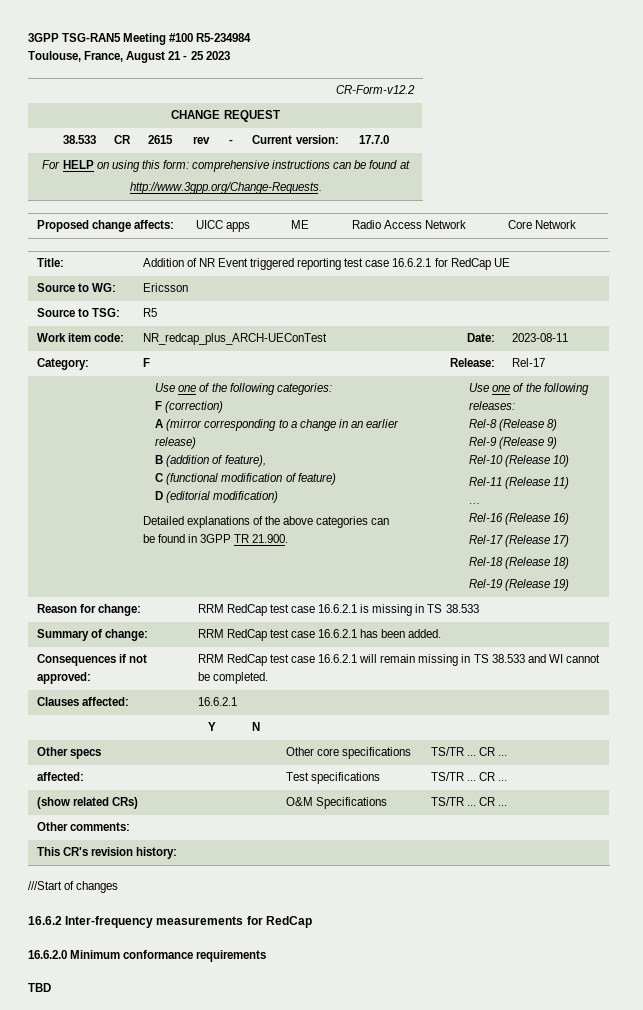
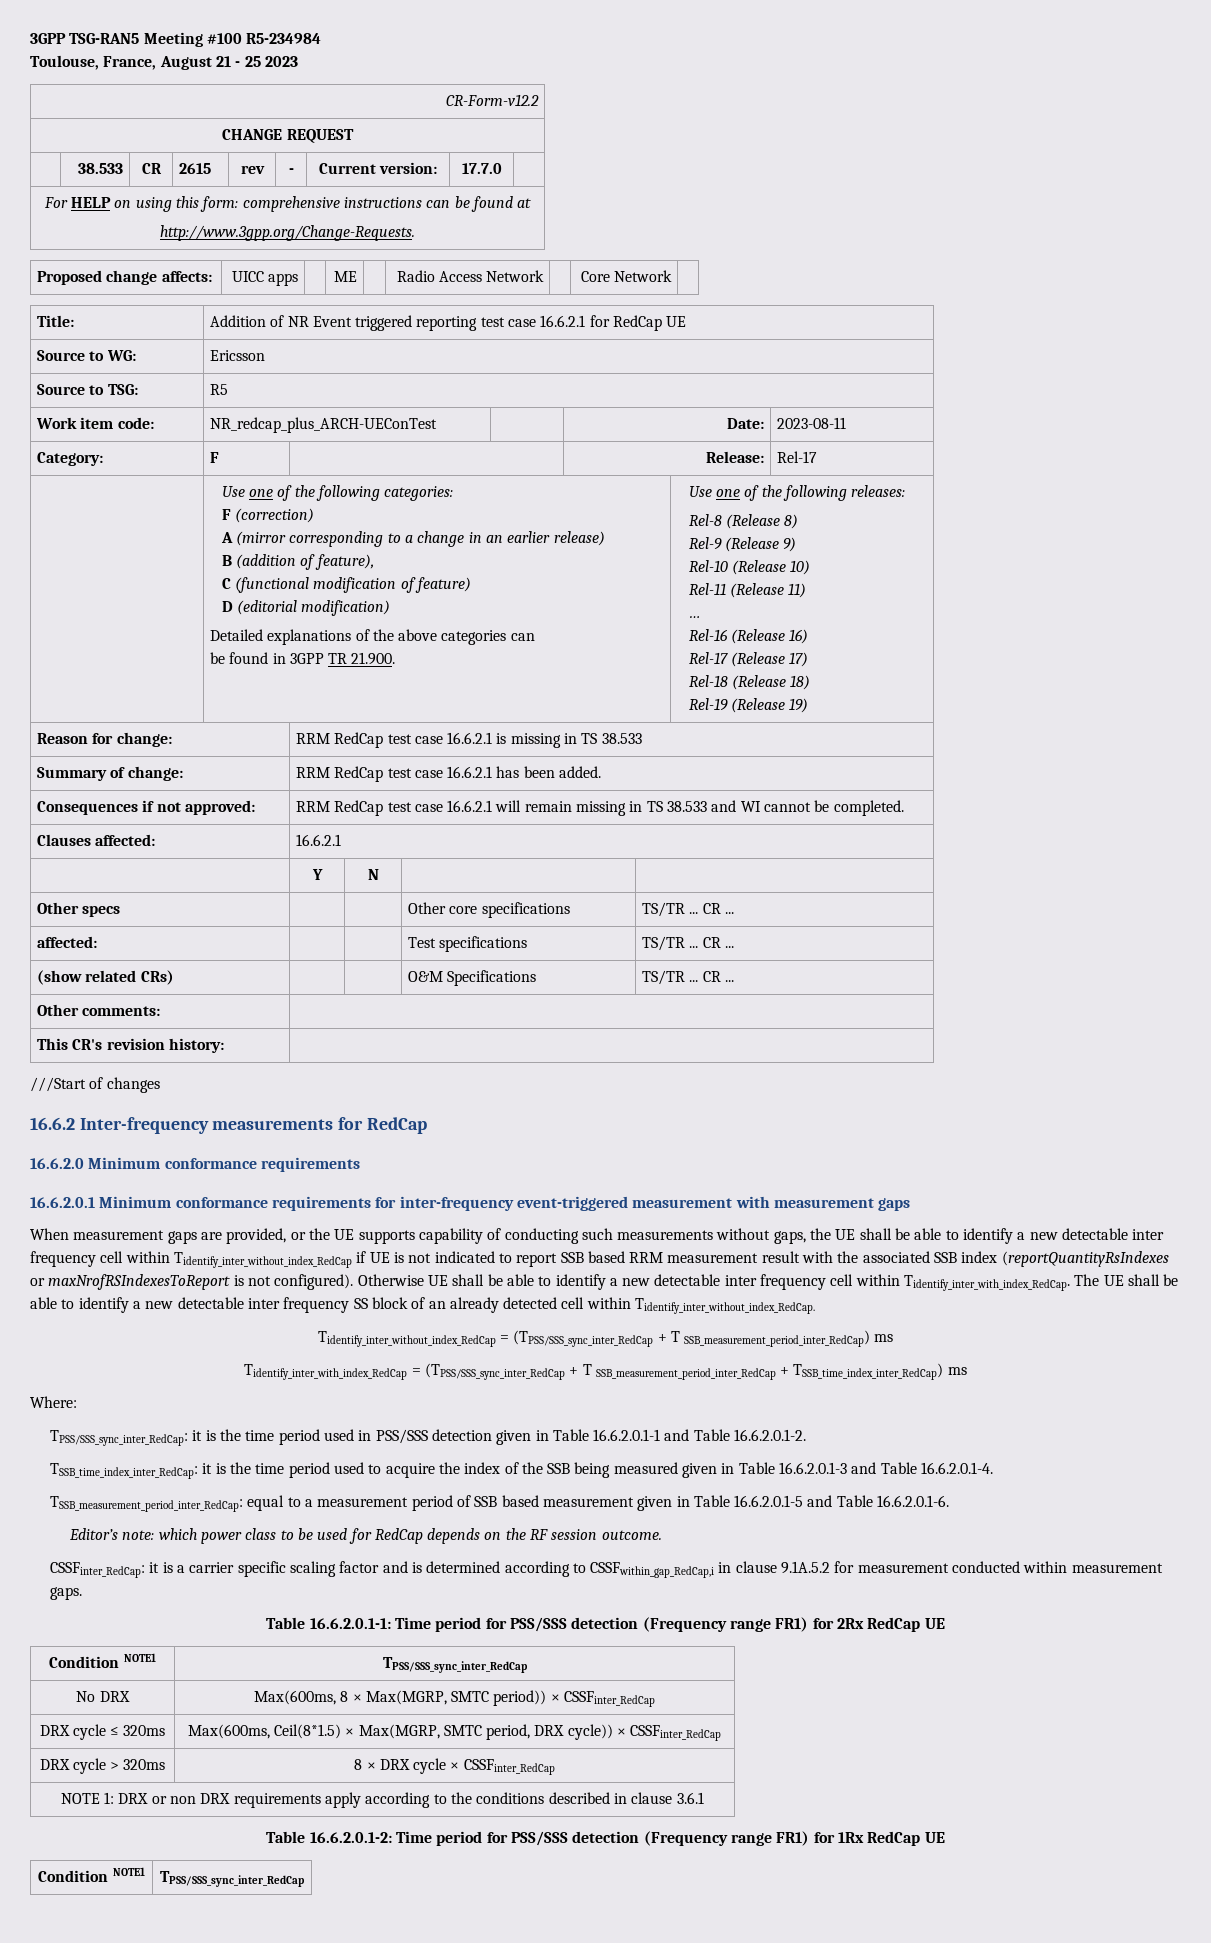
- TBD
+ 16.6.2.0.1 Minimum conformance requirements for inter-frequency event-triggered measurement with measurement gaps
+ When measurement gaps are provided, or the UE supports capability of conducting such measurements without gaps, the UE shall be able to identify a new detectable inter frequency cell within Tidentify_inter_without_index_RedCap if UE is not indicated to report SSB based RRM measurement result with the associated SSB index (reportQuantityRsIndexes or maxNrofRSIndexesToReport is not configured). Otherwise UE shall be able to identify a new detectable inter frequency cell within Tidentify_inter_with_index_RedCap. The UE shall be able to identify a new detectable inter frequency SS block of an already detected cell within Tidentify_inter_without_index_RedCap.
+ Tidentify_inter_without_index_RedCap = (TPSS/SSS_sync_inter_RedCap + T SSB_measurement_period_inter_RedCap) ms
+ Tidentify_inter_with_index_RedCap = (TPSS/SSS_sync_inter_RedCap + T SSB_measurement_period_inter_RedCap + TSSB_time_index_inter_RedCap) ms
+ Where:
+ TPSS/SSS_sync_inter_RedCap: it is the time period used in PSS/SSS detection given in Table 16.6.2.0.1-1 and Table 16.6.2.0.1-2.
+ TSSB_time_index_inter_RedCap: it is the time period used to acquire the index of the SSB being measured given in Table 16.6.2.0.1-3 and Table 16.6.2.0.1-4.
+ TSSB_measurement_period_inter_RedCap: equal to a measurement period of SSB based measurement given in Table 16.6.2.0.1-5 and Table 16.6.2.0.1-6.
+ Editor’s note: which power class to be used for RedCap depends on the RF session outcome.
+ CSSFinter_RedCap: it is a carrier specific scaling factor and is determined according to CSSFwithin_gap_RedCap,i in clause 9.1A.5.2 for measurement conducted within measurement gaps.
+ Table 16.6.2.0.1-1: Time period for PSS/SSS detection (Frequency range FR1) for 2Rx RedCap UE
+ Condition NOTE1 | TPSS/SSS_sync_inter_RedCap
+ No DRX | Max(600ms, 8 × Max(MGRP, SMTC period)) × CSSFinter_RedCap
+ DRX cycle ≤ 320ms | Max(600ms, Ceil(8*1.5) × Max(MGRP, SMTC period, DRX cycle)) × CSSFinter_RedCap
+ DRX cycle > 320ms | 8 × DRX cycle × CSSFinter_RedCap
+ NOTE 1: DRX or non DRX requirements apply according to the conditions described in clause 3.6.1
+ Table 16.6.2.0.1-2: Time period for PSS/SSS detection (Frequency range FR1) for 1Rx RedCap UE
+ Condition NOTE1 | TPSS/SSS_sync_inter_RedCap

